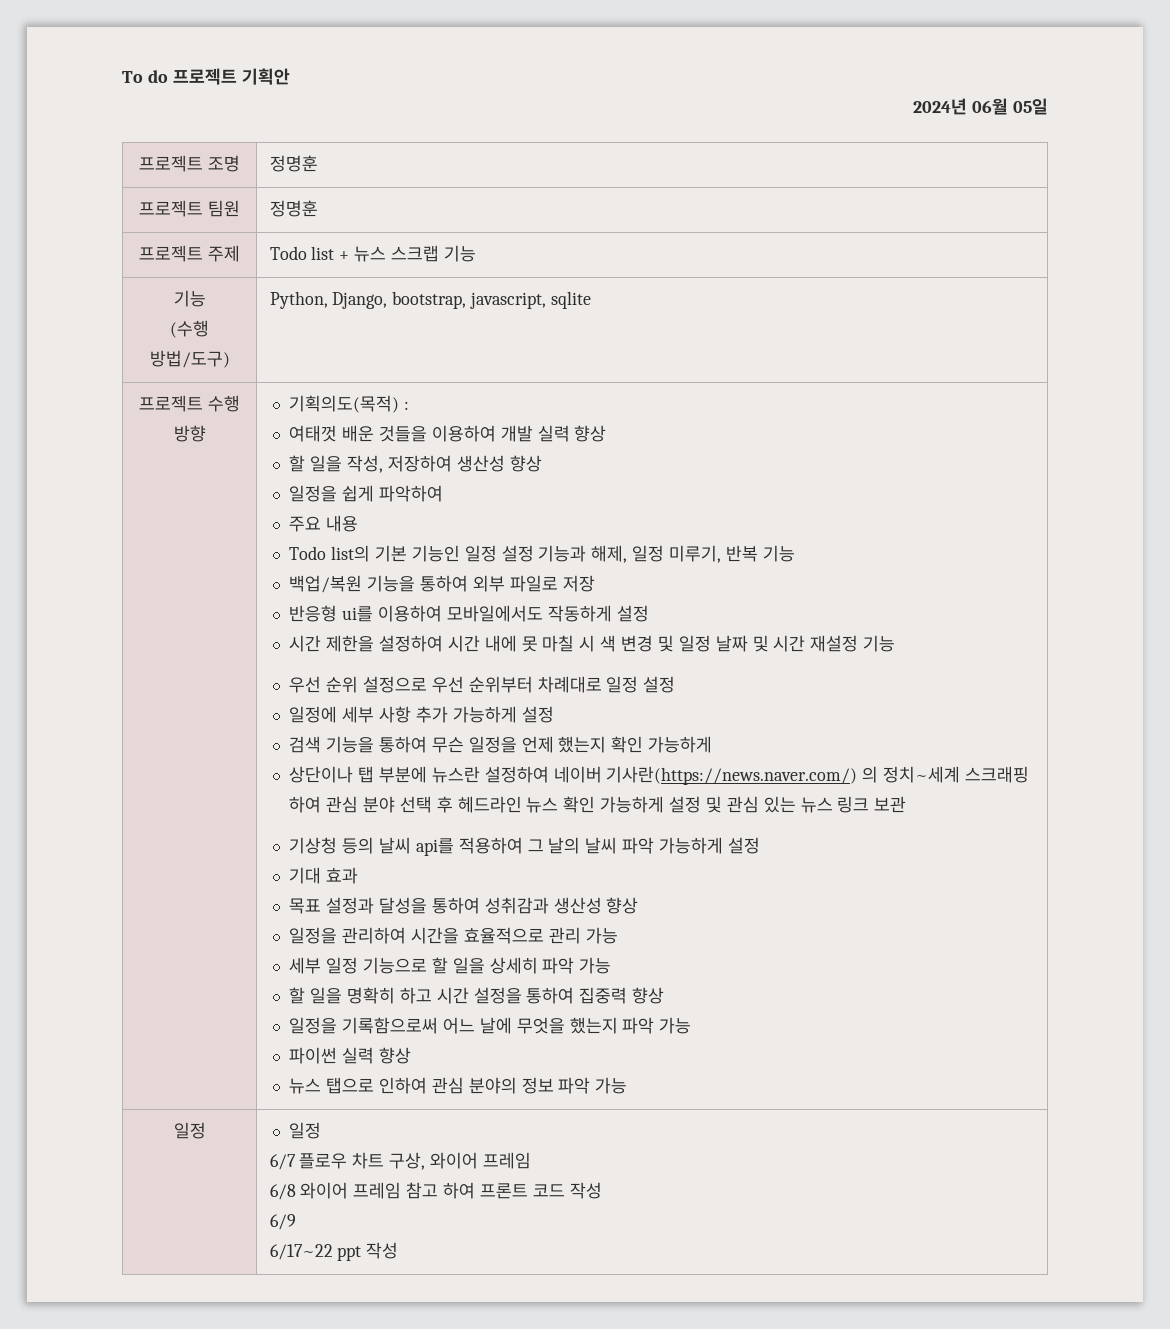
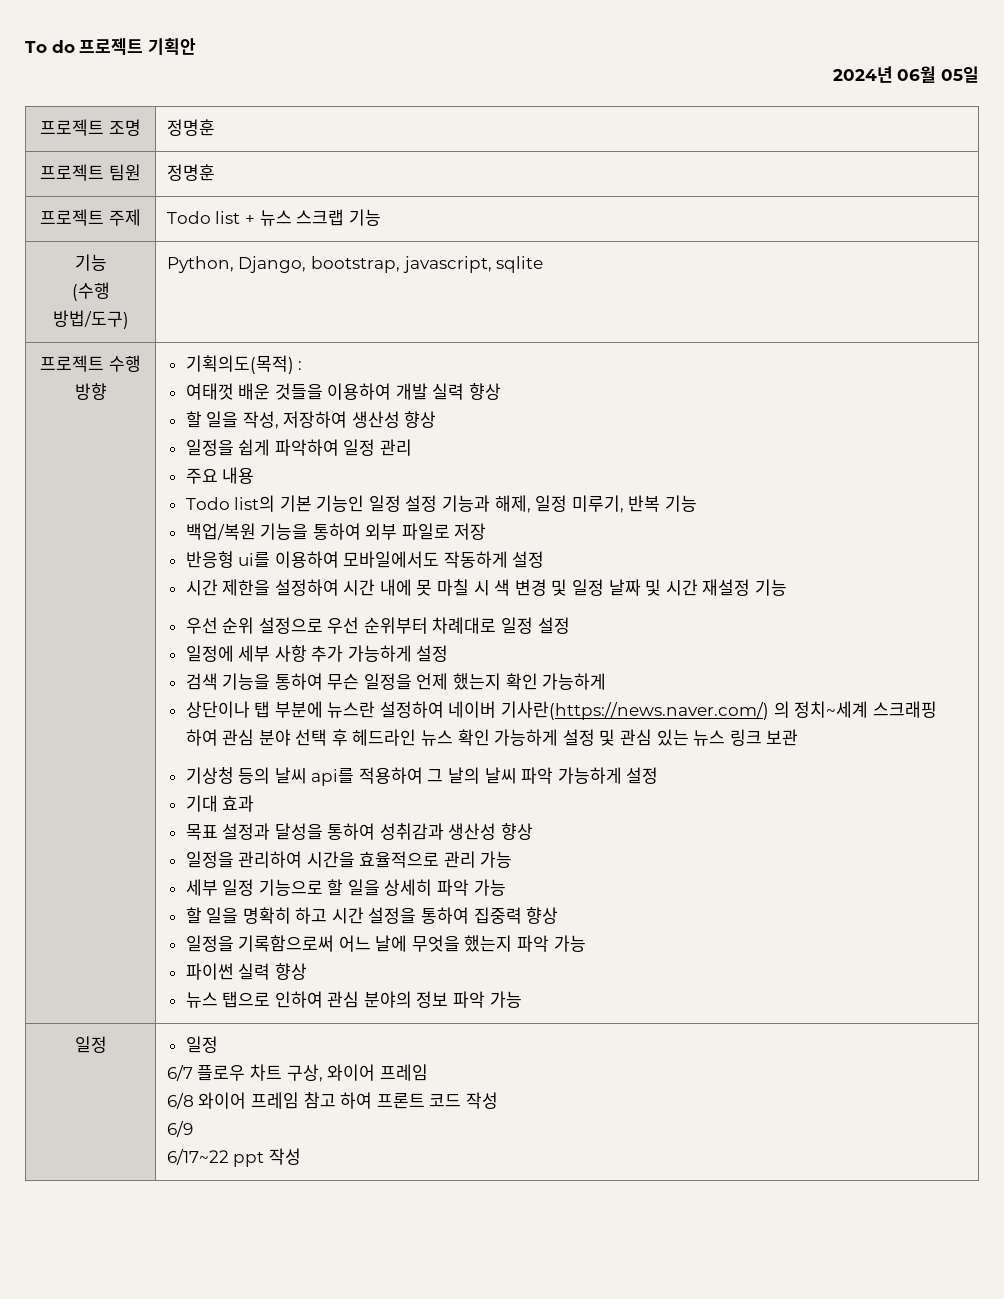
- 일정을 쉽게 파악하여
+ 일정을 쉽게 파악하여 일정 관리

